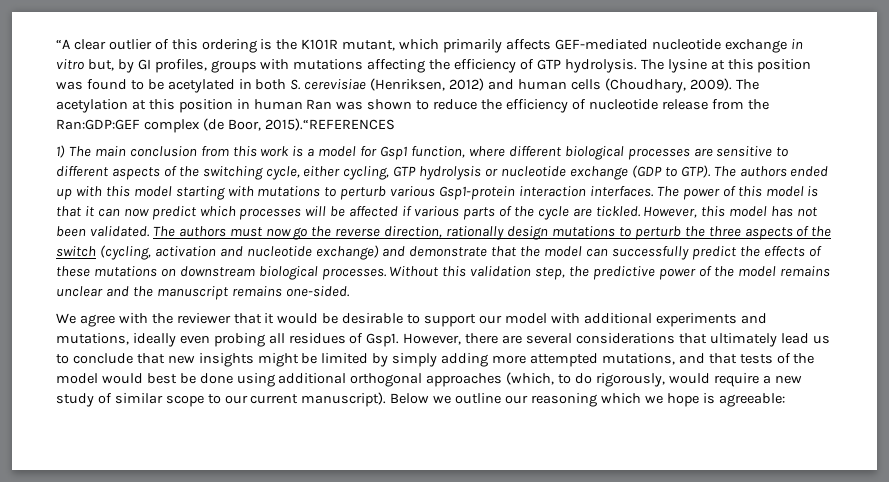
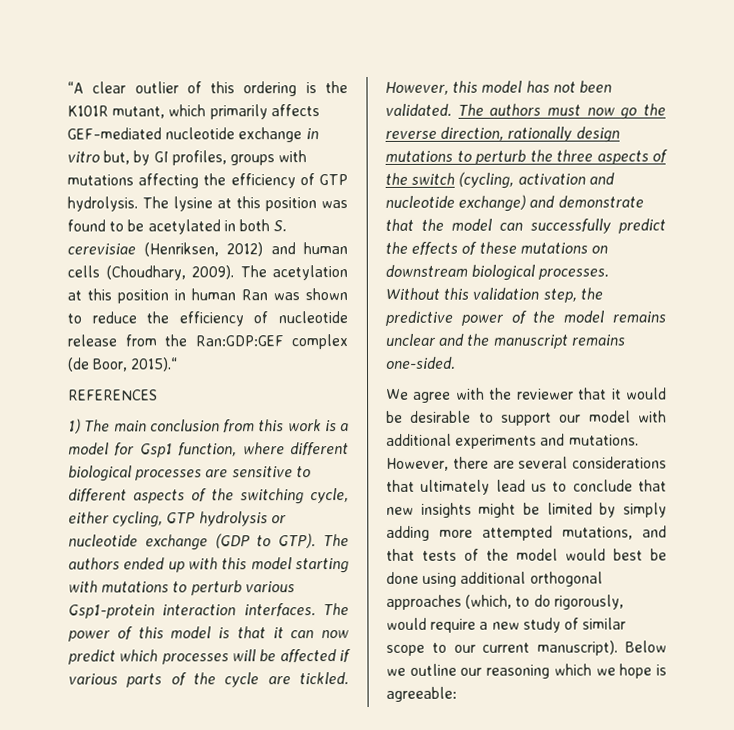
- The acetylation at this position in human Ran was shown to reduce the efficiency of nucleotide release from the Ran:GDP:GEF complex (de Boor, 2015).“REFERENCES
+ The acetylation at this position in human Ran was shown to reduce the efficiency of nucleotide release from the Ran:GDP:GEF complex (de Boor, 2015).“
+ REFERENCES
- We agree with the reviewer that it would be desirable to support our model with additional experiments and mutations, ideally even probing all residues of Gsp1.
+ We agree with the reviewer that it would be desirable to support our model with additional experiments and mutations.

